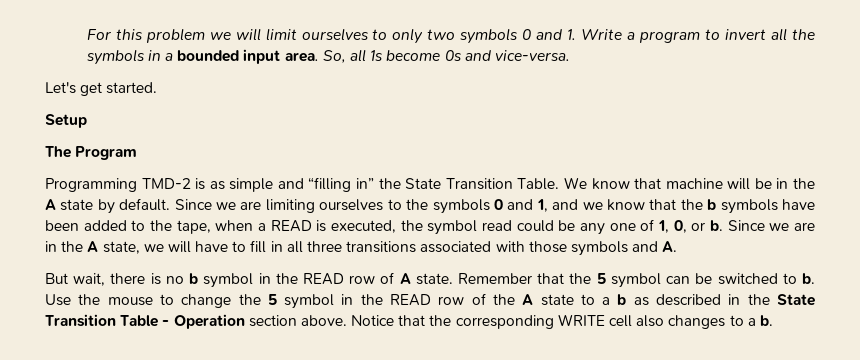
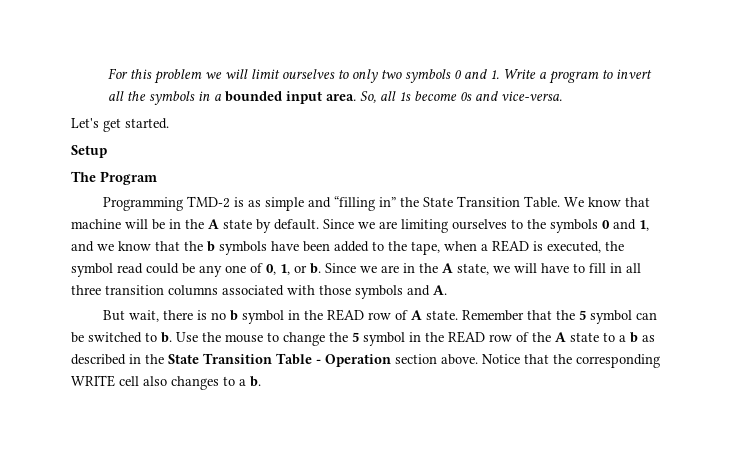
- Since we are limiting ourselves to the symbols 0 and 1, and we know that the b symbols have been added to the tape, when a READ is executed, the symbol read could be any one of 1, 0, or b.
+ Since we are limiting ourselves to the symbols 0 and 1, and we know that the b symbols have been added to the tape, when a READ is executed, the symbol read could be any one of 0, 1, or b.
- Since we are in the A state, we will have to fill in all three transitions associated with those symbols and A.
+ Since we are in the A state, we will have to fill in all three transition columns associated with those symbols and A.

